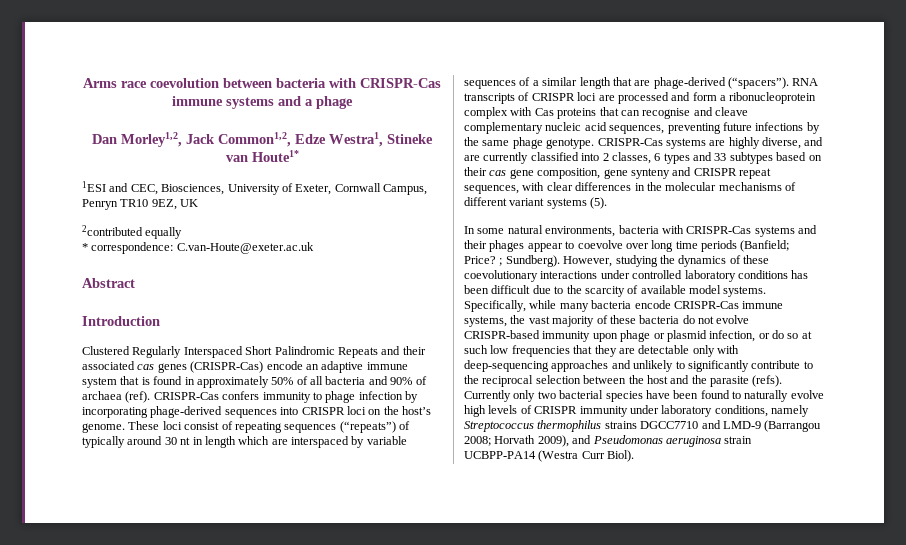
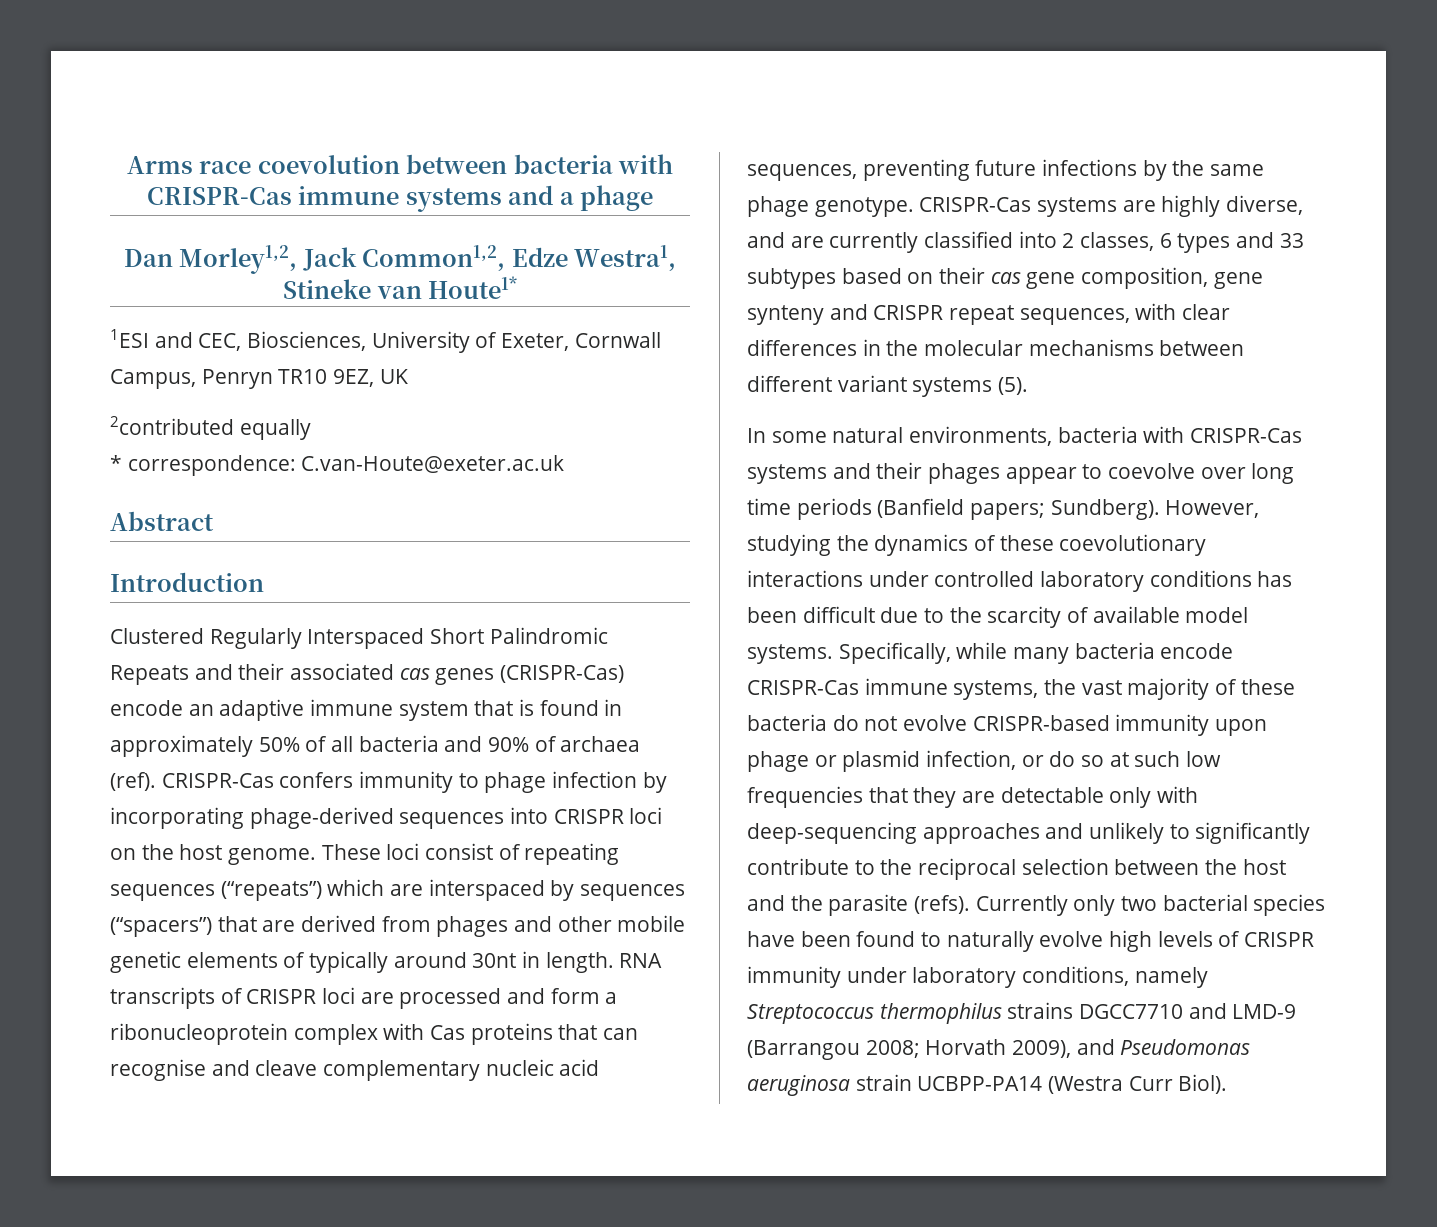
- CRISPR-Cas confers immunity to phage infection by incorporating phage-derived sequences into CRISPR loci on the host’s genome.
+ CRISPR-Cas confers immunity to phage infection by incorporating phage-derived sequences into CRISPR loci on the host genome.
- These loci consist of repeating sequences (“repeats”) of typically around 30 nt in length which are interspaced by variable sequences of a similar length that are phage-derived (“spacers”).
+ These loci consist of repeating sequences (“repeats”) which are interspaced by sequences (“spacers”) that are derived from phages and other mobile genetic elements of typically around 30nt in length.
- CRISPR-Cas systems are highly diverse, and are currently classified into 2 classes, 6 types and 33 subtypes based on their cas gene composition, gene synteny and CRISPR repeat sequences, with clear differences in the molecular mechanisms of different variant systems (5).
+ CRISPR-Cas systems are highly diverse, and are currently classified into 2 classes, 6 types and 33 subtypes based on their cas gene composition, gene synteny and CRISPR repeat sequences, with clear differences in the molecular mechanisms between different variant systems (5).
- In some natural environments, bacteria with CRISPR-Cas systems and their phages appear to coevolve over long time periods (Banfield; Price? ; Sundberg).
+ In some natural environments, bacteria with CRISPR-Cas systems and their phages appear to coevolve over long time periods (Banfield papers; Sundberg).

